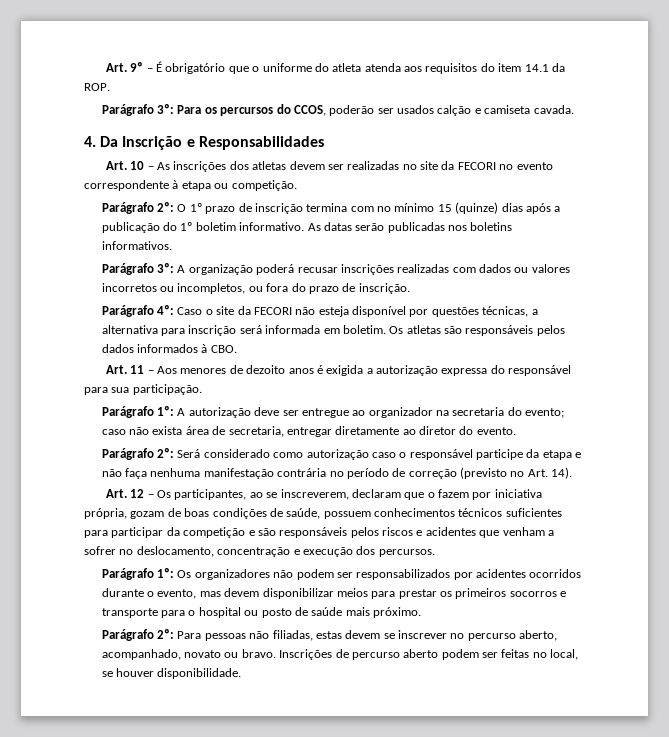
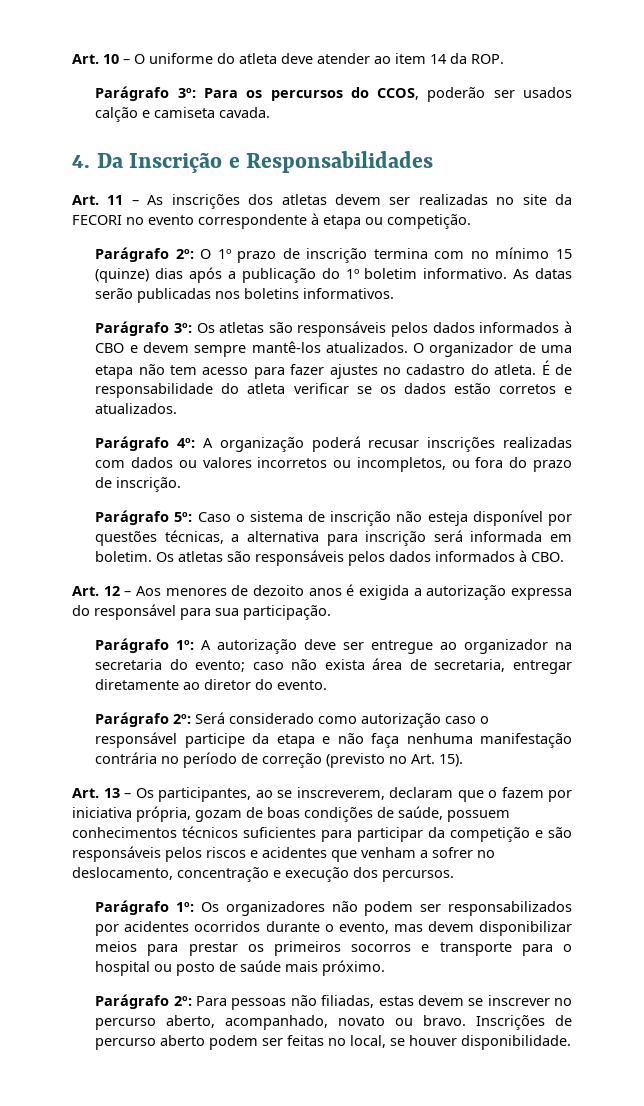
- Art. 9º – É obrigatório que o uniforme do atleta atenda aos requisitos do item 14.1 da ROP.
+ Art. 10 – O uniforme do atleta deve atender ao item 14 da ROP.
- Art. 10 – As inscrições dos atletas devem ser realizadas no site da FECORI no evento correspondente à etapa ou competição.
+ Art. 11 – As inscrições dos atletas devem ser realizadas no site da FECORI no evento correspondente à etapa ou competição.
- Parágrafo 3º: A organização poderá recusar inscrições realizadas com dados ou valores incorretos ou incompletos, ou fora do prazo de inscrição.
+ Parágrafo 3º: Os atletas são responsáveis pelos dados informados à CBO e devem sempre mantê-los atualizados. O organizador de uma etapa não tem acesso para fazer ajustes no cadastro do atleta. É de responsabilidade do atleta verificar se os dados estão corretos e atualizados.
+ Parágrafo 4º: A organização poderá recusar inscrições realizadas com dados ou valores incorretos ou incompletos, ou fora do prazo de inscrição.
- Parágrafo 4º: Caso o site da FECORI não esteja disponível por questões técnicas, a alternativa para inscrição será informada em boletim.
+ Parágrafo 5º: Caso o sistema de inscrição não esteja disponível por questões técnicas, a alternativa para inscrição será informada em boletim.
- Art. 11 – Aos menores de dezoito anos é exigida a autorização expressa do responsável para sua participação.
+ Art. 12 – Aos menores de dezoito anos é exigida a autorização expressa do responsável para sua participação.
- Será considerado como autorização caso o responsável participe da etapa e não faça nenhuma manifestação contrária no período de correção (previsto no Art. 14).
- Art. 12 – Os participantes, ao se inscreverem, declaram que o fazem por iniciativa própria, gozam de boas condições de saúde, possuem conhecimentos técnicos suficientes para participar da competição e são responsáveis pelos riscos e acidentes que venham a sofrer no deslocamento, concentração e execução dos percursos.
+ Será considerado como autorização caso o responsável participe da etapa e não faça nenhuma manifestação contrária no período de correção (previsto no Art. 15).
+ Art. 13 – Os participantes, ao se inscreverem, declaram que o fazem por iniciativa própria, gozam de boas condições de saúde, possuem conhecimentos técnicos suficientes para participar da competição e são responsáveis pelos riscos e acidentes que venham a sofrer no deslocamento, concentração e execução dos percursos.

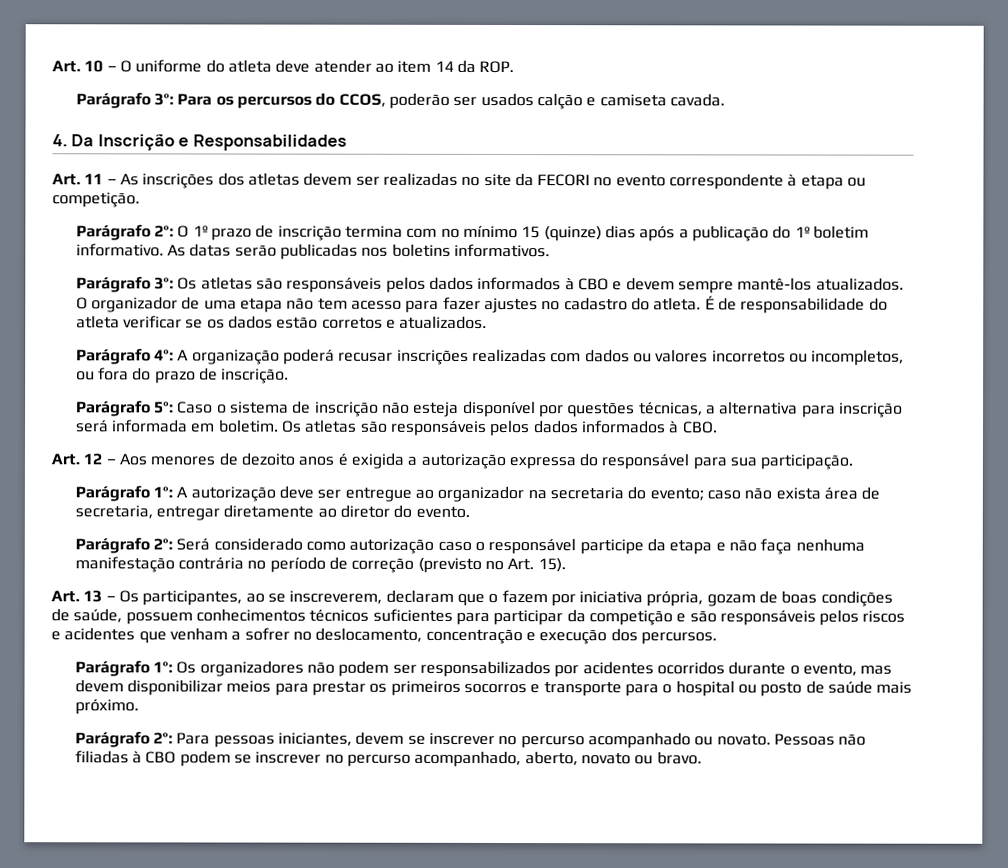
- Parágrafo 2º: Para pessoas não filiadas, estas devem se inscrever no percurso aberto, acompanhado, novato ou bravo. Inscrições de percurso aberto podem ser feitas no local, se houver disponibilidade.
+ Parágrafo 2º: Para pessoas iniciantes, devem se inscrever no percurso acompanhado ou novato. Pessoas não filiadas à CBO podem se inscrever no percurso acompanhado, aberto, novato ou bravo.

